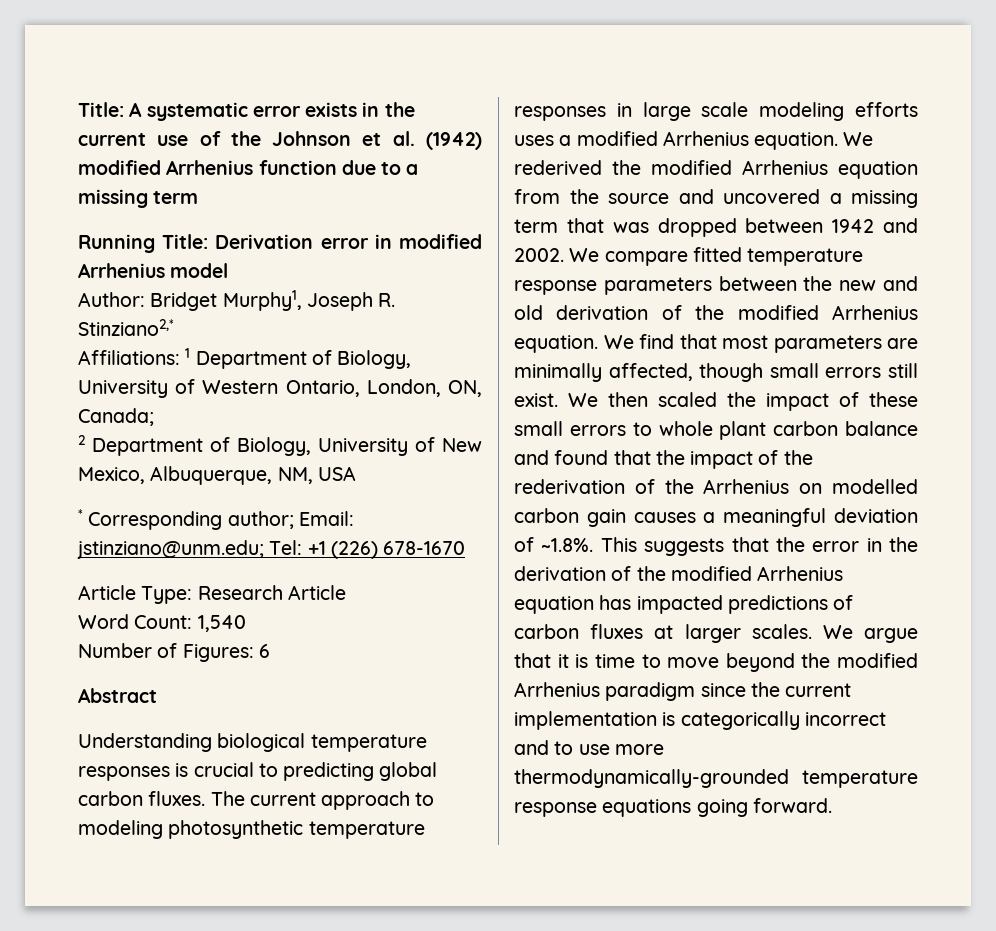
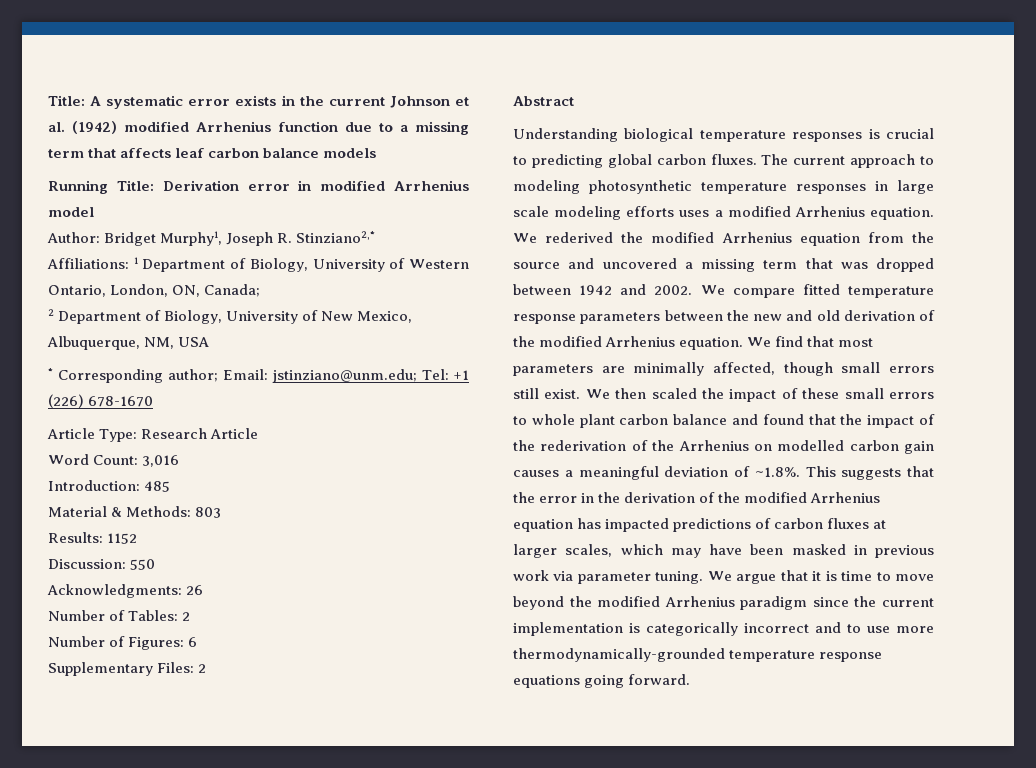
- Title: A systematic error exists in the current use of the Johnson et al. (1942) modified Arrhenius function due to a missing term
+ Title: A systematic error exists in the current Johnson et al. (1942) modified Arrhenius function due to a missing term that affects leaf carbon balance models
- Word Count: 1,540
+ Word Count: 3,016
+ Introduction: 485
+ Material & Methods: 803
+ Results: 1152
+ Discussion: 550
+ Acknowledgments: 26
+ Number of Tables: 2
+ Supplementary Files: 2
- We then scaled the impact of these small errors to whole plant carbon balance and found that the impact of the rederivation of the Arrhenius on modelled carbon gain causes a meaningful deviation of ~1.8%. This suggests that the error in the derivation of the modified Arrhenius equation has impacted predictions of carbon fluxes at larger scales.
+ We then scaled the impact of these small errors to whole plant carbon balance and found that the impact of the rederivation of the Arrhenius on modelled carbon gain causes a meaningful deviation of ~1.8%. This suggests that the error in the derivation of the modified Arrhenius equation has impacted predictions of carbon fluxes at larger scales, which may have been masked in previous work via parameter tuning.

